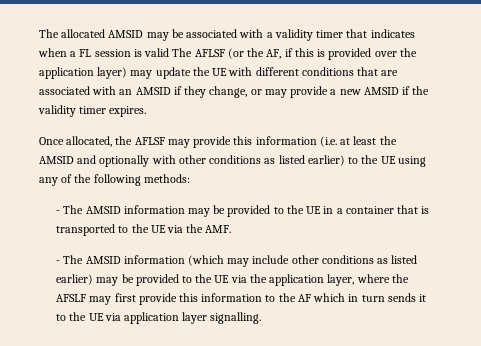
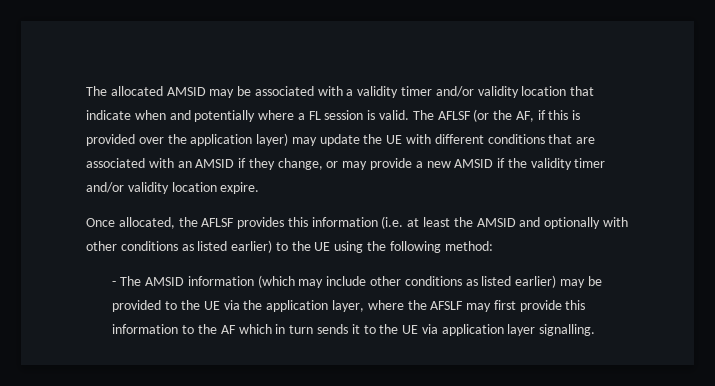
- The allocated AMSID may be associated with a validity timer that indicates when a FL session is valid The AFLSF (or the AF, if this is provided over the application layer) may update the UE with different conditions that are associated with an AMSID if they change, or may provide a new AMSID if the validity timer expires.
+ The allocated AMSID may be associated with a validity timer and/or validity location that indicate when and potentially where a FL session is valid. The AFLSF (or the AF, if this is provided over the application layer) may update the UE with different conditions that are associated with an AMSID if they change, or may provide a new AMSID if the validity timer and/or validity location expire.
- Once allocated, the AFLSF may provide this information (i.e. at least the AMSID and optionally with other conditions as listed earlier) to the UE using any of the following methods:
- - The AMSID information may be provided to the UE in a container that is transported to the UE via the AMF.
+ Once allocated, the AFLSF provides this information (i.e. at least the AMSID and optionally with other conditions as listed earlier) to the UE using the following method:

